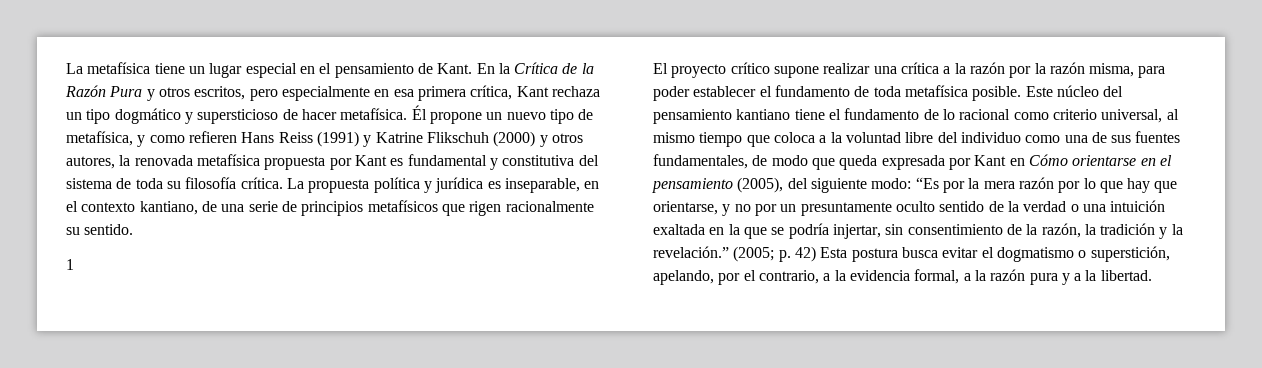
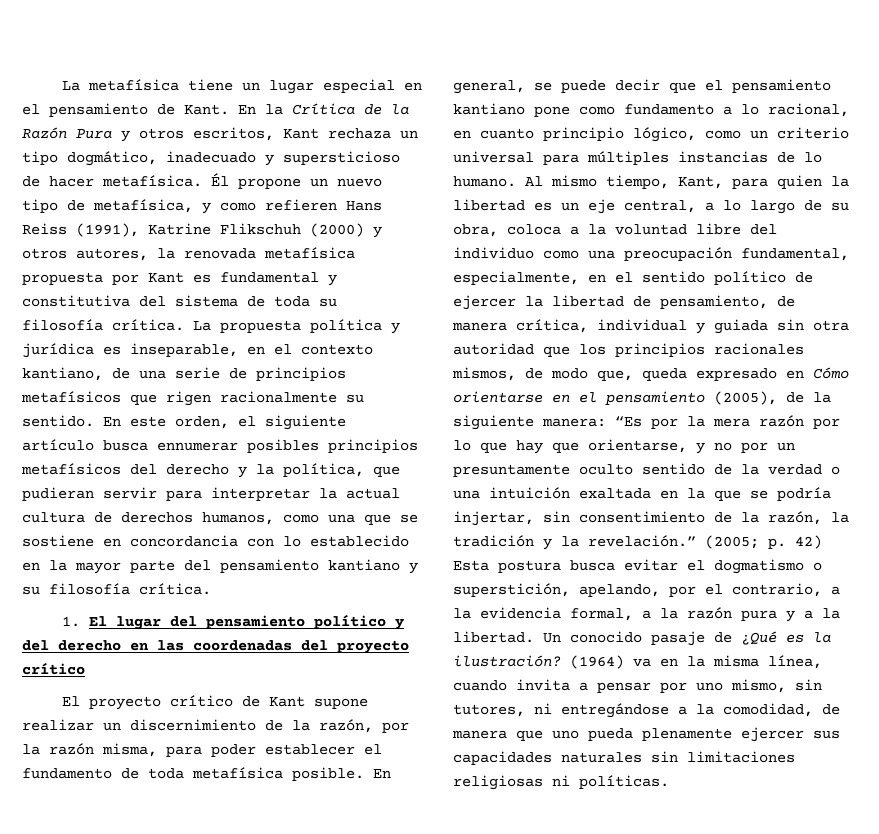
- En la Crítica de la Razón Pura y otros escritos, pero especialmente en esa primera crítica, Kant rechaza un tipo dogmático y supersticioso de hacer metafísica.
+ En la Crítica de la Razón Pura y otros escritos, Kant rechaza un tipo dogmático, inadecuado y supersticioso de hacer metafísica.
- Él propone un nuevo tipo de metafísica, y como refieren Hans Reiss (1991) y Katrine Flikschuh (2000) y otros autores, la renovada metafísica propuesta por Kant es fundamental y constitutiva del sistema de toda su filosofía crítica.
+ Él propone un nuevo tipo de metafísica, y como refieren Hans Reiss (1991), Katrine Flikschuh (2000) y otros autores, la renovada metafísica propuesta por Kant es fundamental y constitutiva del sistema de toda su filosofía crítica.
- La propuesta política y jurídica es inseparable, en el contexto kantiano, de una serie de principios metafísicos que rigen racionalmente su sentido.
- 1
- El proyecto crítico supone realizar una crítica a la razón por la razón misma, para poder establecer el fundamento de toda metafísica posible.
+ La propuesta política y jurídica es inseparable, en el contexto kantiano, de una serie de principios metafísicos que rigen racionalmente su sentido. En este orden, el siguiente artículo busca ennumerar posibles principios metafísicos del derecho y la política, que pudieran servir para interpretar la actual cultura de derechos humanos, como una que se sostiene en concordancia con lo establecido en la mayor parte del pensamiento kantiano y su filosofía crítica.
+ 1. El lugar del pensamiento político y del derecho en las coordenadas del proyecto crítico
+ El proyecto crítico de Kant supone realizar un discernimiento de la razón, por la razón misma, para poder establecer el fundamento de toda metafísica posible.
- Este núcleo del pensamiento kantiano tiene el fundamento de lo racional como criterio universal, al mismo tiempo que coloca a la voluntad libre del individuo como una de sus fuentes fundamentales, de modo que queda expresada por Kant en Cómo orientarse en el pensamiento (2005), del siguiente modo: “Es por la mera razón por lo que hay que orientarse, y no por un presuntamente oculto sentido de la verdad o una intuición exaltada en la que se podría injertar, sin consentimiento de la razón, la tradición y la revelación.”
+ En general, se puede decir que el pensamiento kantiano pone como fundamento a lo racional, en cuanto principio lógico, como un criterio universal para múltiples instancias de lo humano. Al mismo tiempo, Kant, para quien la libertad es un eje central, a lo largo de su obra, coloca a la voluntad libre del individuo como una preocupación fundamental, especialmente, en el sentido político de ejercer la libertad de pensamiento, de manera crítica, individual y guiada sin otra autoridad que los principios racionales mismos, de modo que, queda expresado en Cómo orientarse en el pensamiento (2005), de la siguiente manera: “Es por la mera razón por lo que hay que orientarse, y no por un presuntamente oculto sentido de la verdad o una intuición exaltada en la que se podría injertar, sin consentimiento de la razón, la tradición y la revelación.”
+ Un conocido pasaje de ¿Qué es la ilustración? (1964) va en la misma línea, cuando invita a pensar por uno mismo, sin tutores, ni entregándose a la comodidad, de manera que uno pueda plenamente ejercer sus capacidades naturales sin limitaciones religiosas ni políticas.

